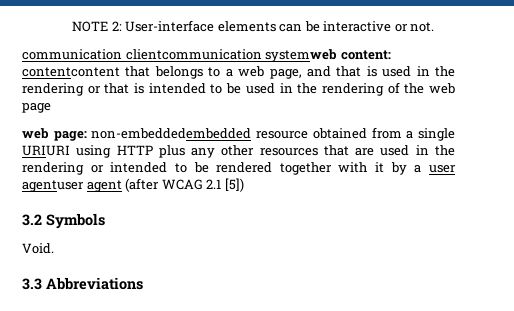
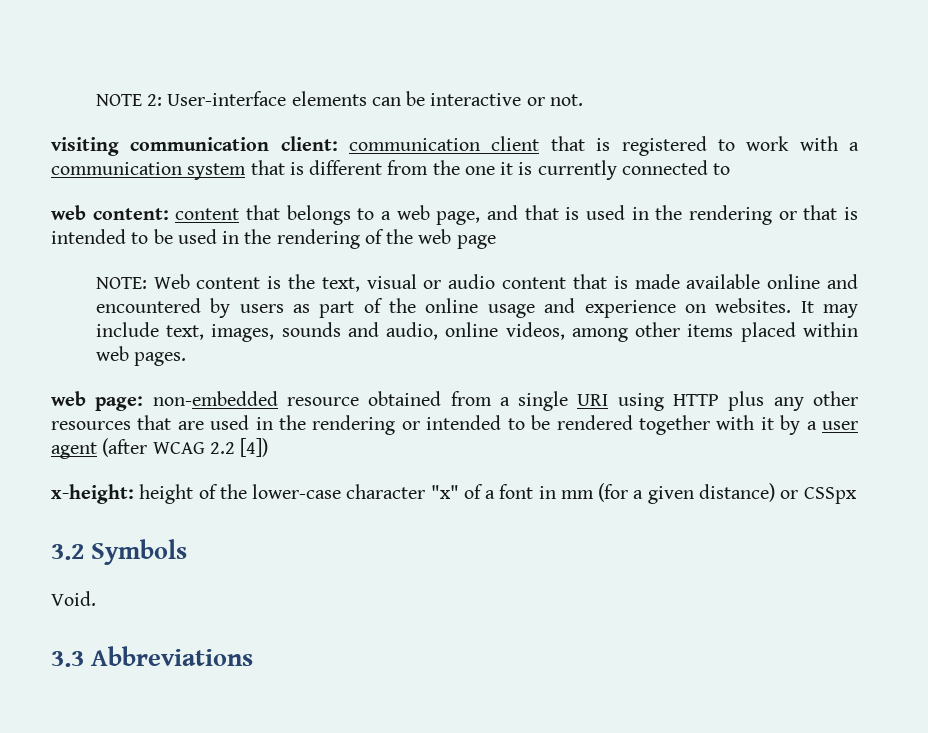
- communication clientcommunication systemweb content: contentcontent that belongs to a web page, and that is used in the rendering or that is intended to be used in the rendering of the web page
+ visiting communication client: communication client that is registered to work with a communication system that is different from the one it is currently connected to
+ web content: content that belongs to a web page, and that is used in the rendering or that is intended to be used in the rendering of the web page
+ NOTE: Web content is the text, visual or audio content that is made available online and encountered by users as part of the online usage and experience on websites. It may include text, images, sounds and audio, online videos, among other items placed within web pages.
- web page: non-embeddedembedded resource obtained from a single URIURI using HTTP plus any other resources that are used in the rendering or intended to be rendered together with it by a user agentuser agent (after WCAG 2.1 [5])
+ web page: non-embedded resource obtained from a single URI using HTTP plus any other resources that are used in the rendering or intended to be rendered together with it by a user agent (after WCAG 2.2 [4])
+ x-height: height of the lower-case character "x" of a font in mm (for a given distance) or CSSpx

